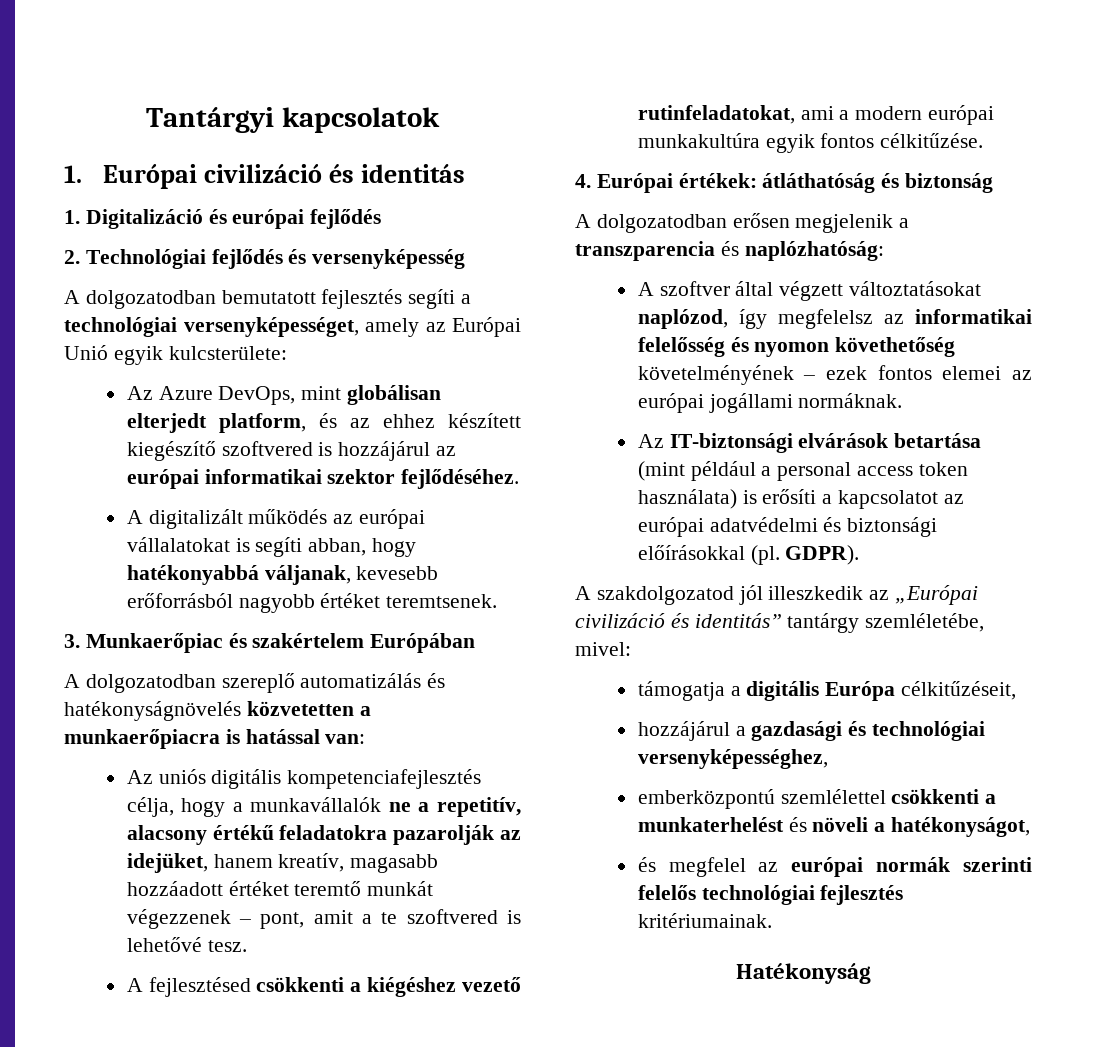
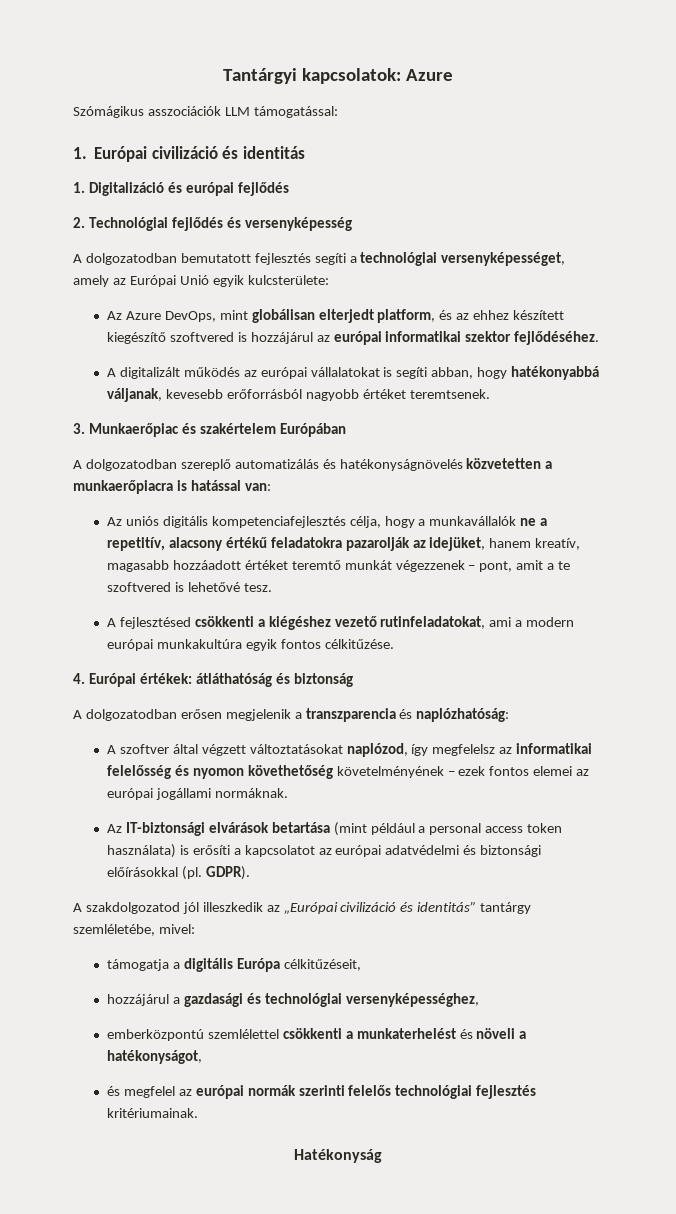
- Tantárgyi kapcsolatok
+ Tantárgyi kapcsolatok: Azure
+ Szómágikus asszociációk LLM támogatással:

